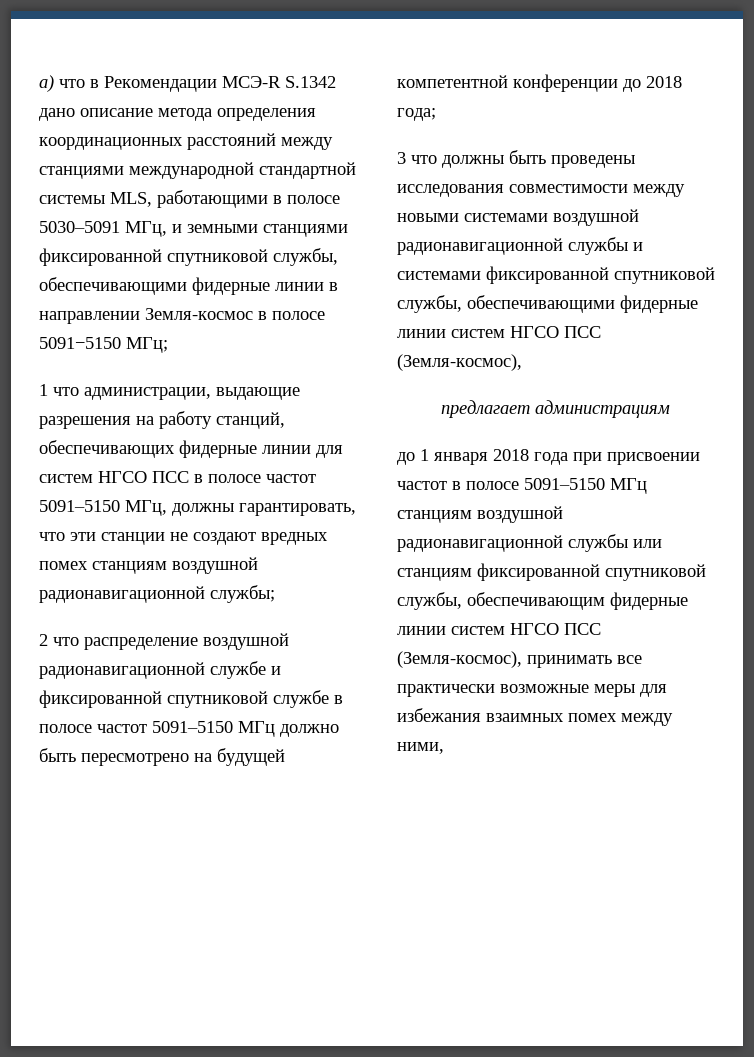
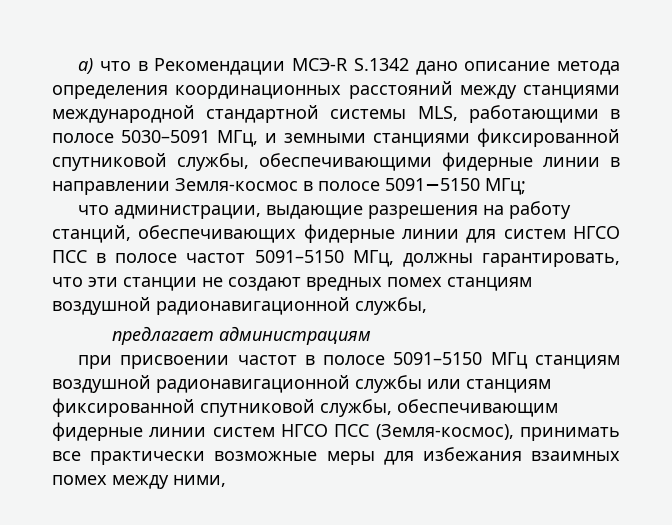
- 1 что администрации, выдающие разрешения на работу станций, обеспечивающих фидерные линии для систем НГСО ПСС в полосе частот 5091–5150 МГц, должны гарантировать, что эти станции не создают вредных помех станциям воздушной радионавигационной службы;
- 2 что распределение воздушной радионавигационной службе и фиксированной спутниковой службе в полосе частот 5091–5150 МГц должно быть пересмотрено на будущей компетентной конференции до 2018 года;
- 3 что должны быть проведены исследования совместимости между новыми системами воздушной радионавигационной службы и системами фиксированной спутниковой службы, обеспечивающими фидерные линии систем НГСО ПСС (Земля-космос),
+ что администрации, выдающие разрешения на работу станций, обеспечивающих фидерные линии для систем НГСО ПСС в полосе частот 5091–5150 МГц, должны гарантировать, что эти станции не создают вредных помех станциям воздушной радионавигационной службы,
  предлагает администрациям
- до 1 января 2018 года при присвоении частот в полосе 5091–5150 МГц станциям воздушной радионавигационной службы или станциям фиксированной спутниковой службы, обеспечивающим фидерные линии систем НГСО ПСС (Земля-космос), принимать все практически возможные меры для избежания взаимных помех между ними,
+ при присвоении частот в полосе 5091–5150 МГц станциям воздушной радионавигационной службы или станциям фиксированной спутниковой службы, обеспечивающим фидерные линии систем НГСО ПСС (Земля-космос), принимать все практически возможные меры для избежания взаимных помех между ними,

